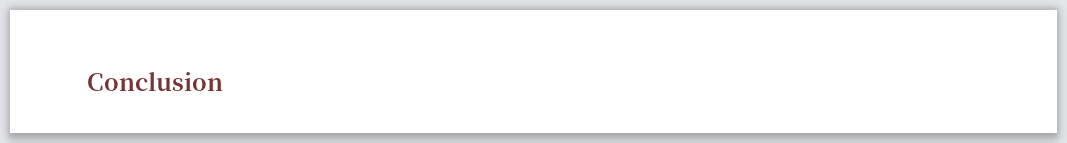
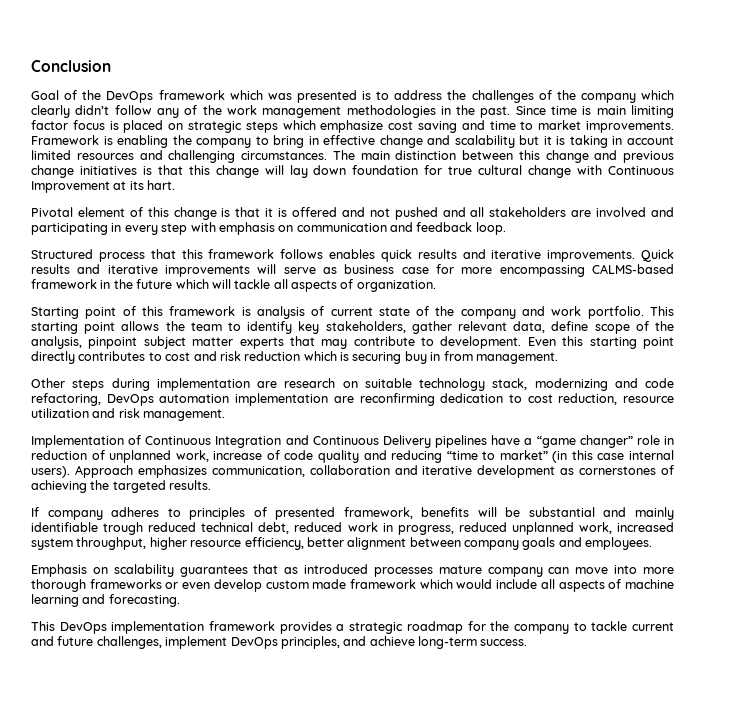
+ Goal of the DevOps framework which was presented is to address the challenges of the company which clearly didn’t follow any of the work management methodologies in the past. Since time is main limiting factor focus is placed on strategic steps which emphasize cost saving and time to market improvements. Framework is enabling the company to bring in effective change and scalability but it is taking in account limited resources and challenging circumstances. The main distinction between this change and previous change initiatives is that this change will lay down foundation for true cultural change with Continuous Improvement at its hart.
+ Pivotal element of this change is that it is offered and not pushed and all stakeholders are involved and participating in every step with emphasis on communication and feedback loop.
+ Structured process that this framework follows enables quick results and iterative improvements. Quick results and iterative improvements will serve as business case for more encompassing CALMS-based framework in the future which will tackle all aspects of organization.
+ Starting point of this framework is analysis of current state of the company and work portfolio. This starting point allows the team to identify key stakeholders, gather relevant data, define scope of the analysis, pinpoint subject matter experts that may contribute to development. Even this starting point directly contributes to cost and risk reduction which is securing buy in from management.
+ Other steps during implementation are research on suitable technology stack, modernizing and code refactoring, DevOps automation implementation are reconfirming dedication to cost reduction, resource utilization and risk management.
+ Implementation of Continuous Integration and Continuous Delivery pipelines have a “game changer” role in reduction of unplanned work, increase of code quality and reducing “time to market” (in this case internal users). Approach emphasizes communication, collaboration and iterative development as cornerstones of achieving the targeted results.
+ If company adheres to principles of presented framework, benefits will be substantial and mainly identifiable trough reduced technical debt, reduced work in progress, reduced unplanned work, increased system throughput, higher resource efficiency, better alignment between company goals and employees.
+ Emphasis on scalability guarantees that as introduced processes mature company can move into more thorough frameworks or even develop custom made framework which would include all aspects of machine learning and forecasting.
+ This DevOps implementation framework provides a strategic roadmap for the company to tackle current and future challenges, implement DevOps principles, and achieve long-term success.

